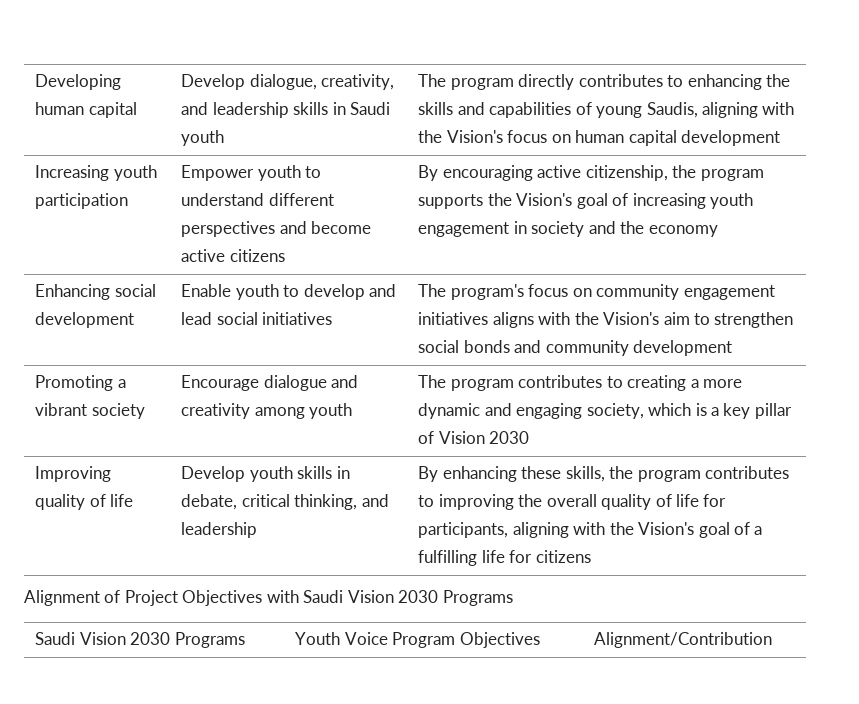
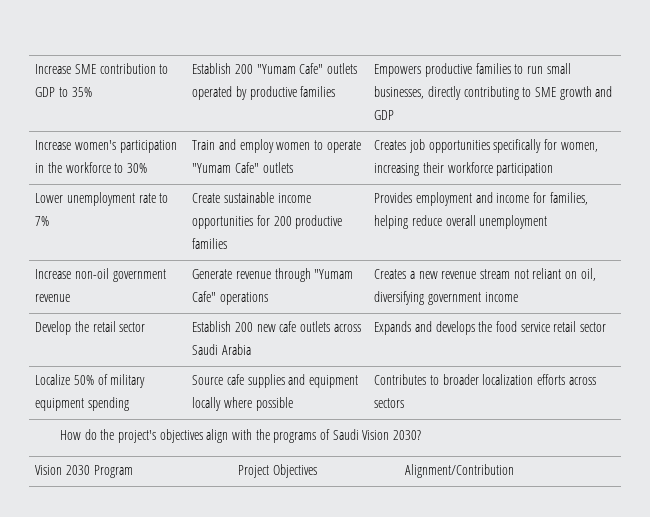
- Developing human capital | Develop dialogue, creativity, and leadership skills in Saudi youth | The program directly contributes to enhancing the skills and capabilities of young Saudis, aligning with the Vision's focus on human capital development
- Increasing youth participation | Empower youth to understand different perspectives and become active citizens | By encouraging active citizenship, the program supports the Vision's goal of increasing youth engagement in society and the economy
- Enhancing social development | Enable youth to develop and lead social initiatives | The program's focus on community engagement initiatives aligns with the Vision's aim to strengthen social bonds and community development
- Promoting a vibrant society | Encourage dialogue and creativity among youth | The program contributes to creating a more dynamic and engaging society, which is a key pillar of Vision 2030
- Improving quality of life | Develop youth skills in debate, critical thinking, and leadership | By enhancing these skills, the program contributes to improving the overall quality of life for participants, aligning with the Vision's goal of a fulfilling life for citizens
- Alignment of Project Objectives with Saudi Vision 2030 Programs
- Saudi Vision 2030 Programs | Youth Voice Program Objectives | Alignment/Contribution
+ Increase SME contribution to GDP to 35% | Establish 200 "Yumam Cafe" outlets operated by productive families | Empowers productive families to run small businesses, directly contributing to SME growth and GDP
+ Increase women's participation in the workforce to 30% | Train and employ women to operate "Yumam Cafe" outlets | Creates job opportunities specifically for women, increasing their workforce participation
+ Lower unemployment rate to 7% | Create sustainable income opportunities for 200 productive families | Provides employment and income for families, helping reduce overall unemployment
+ Increase non-oil government revenue | Generate revenue through "Yumam Cafe" operations | Creates a new revenue stream not reliant on oil, diversifying government income
+ Develop the retail sector | Establish 200 new cafe outlets across Saudi Arabia | Expands and develops the food service retail sector
+ Localize 50% of military equipment spending | Source cafe supplies and equipment locally where possible | Contributes to broader localization efforts across sectors
+ How do the project's objectives align with the programs of Saudi Vision 2030?
+ Vision 2030 Program | Project Objectives | Alignment/Contribution

